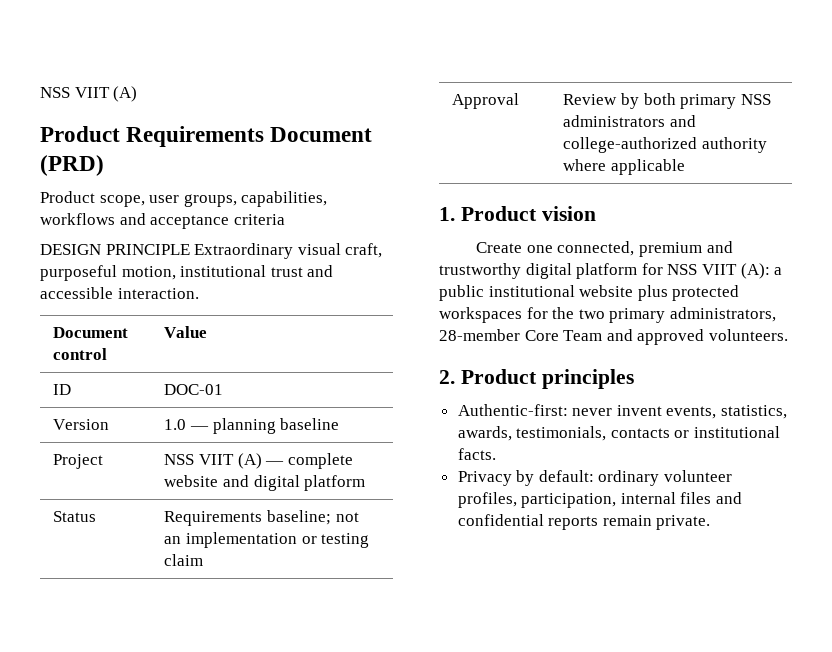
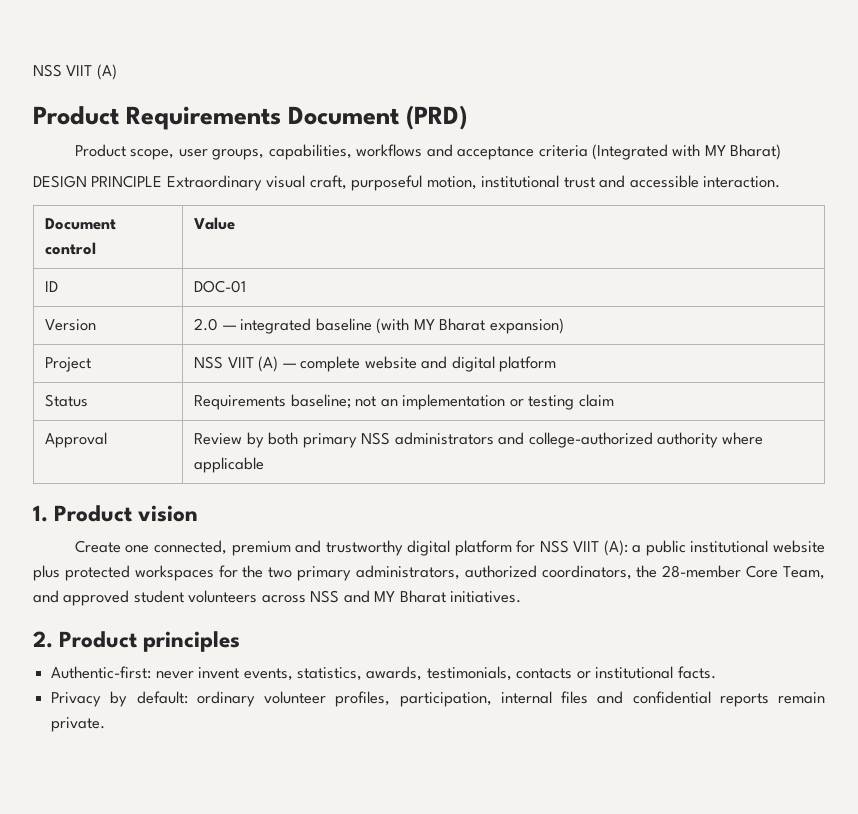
- Product scope, user groups, capabilities, workflows and acceptance criteria
+ Product scope, user groups, capabilities, workflows and acceptance criteria (Integrated with MY Bharat)
- Version | 1.0 — planning baseline
+ Version | 2.0 — integrated baseline (with MY Bharat expansion)
- Create one connected, premium and trustworthy digital platform for NSS VIIT (A): a public institutional website plus protected workspaces for the two primary administrators, 28-member Core Team and approved volunteers.
+ Create one connected, premium and trustworthy digital platform for NSS VIIT (A): a public institutional website plus protected workspaces for the two primary administrators, authorized coordinators, the 28-member Core Team, and approved student volunteers across NSS and MY Bharat initiatives.

